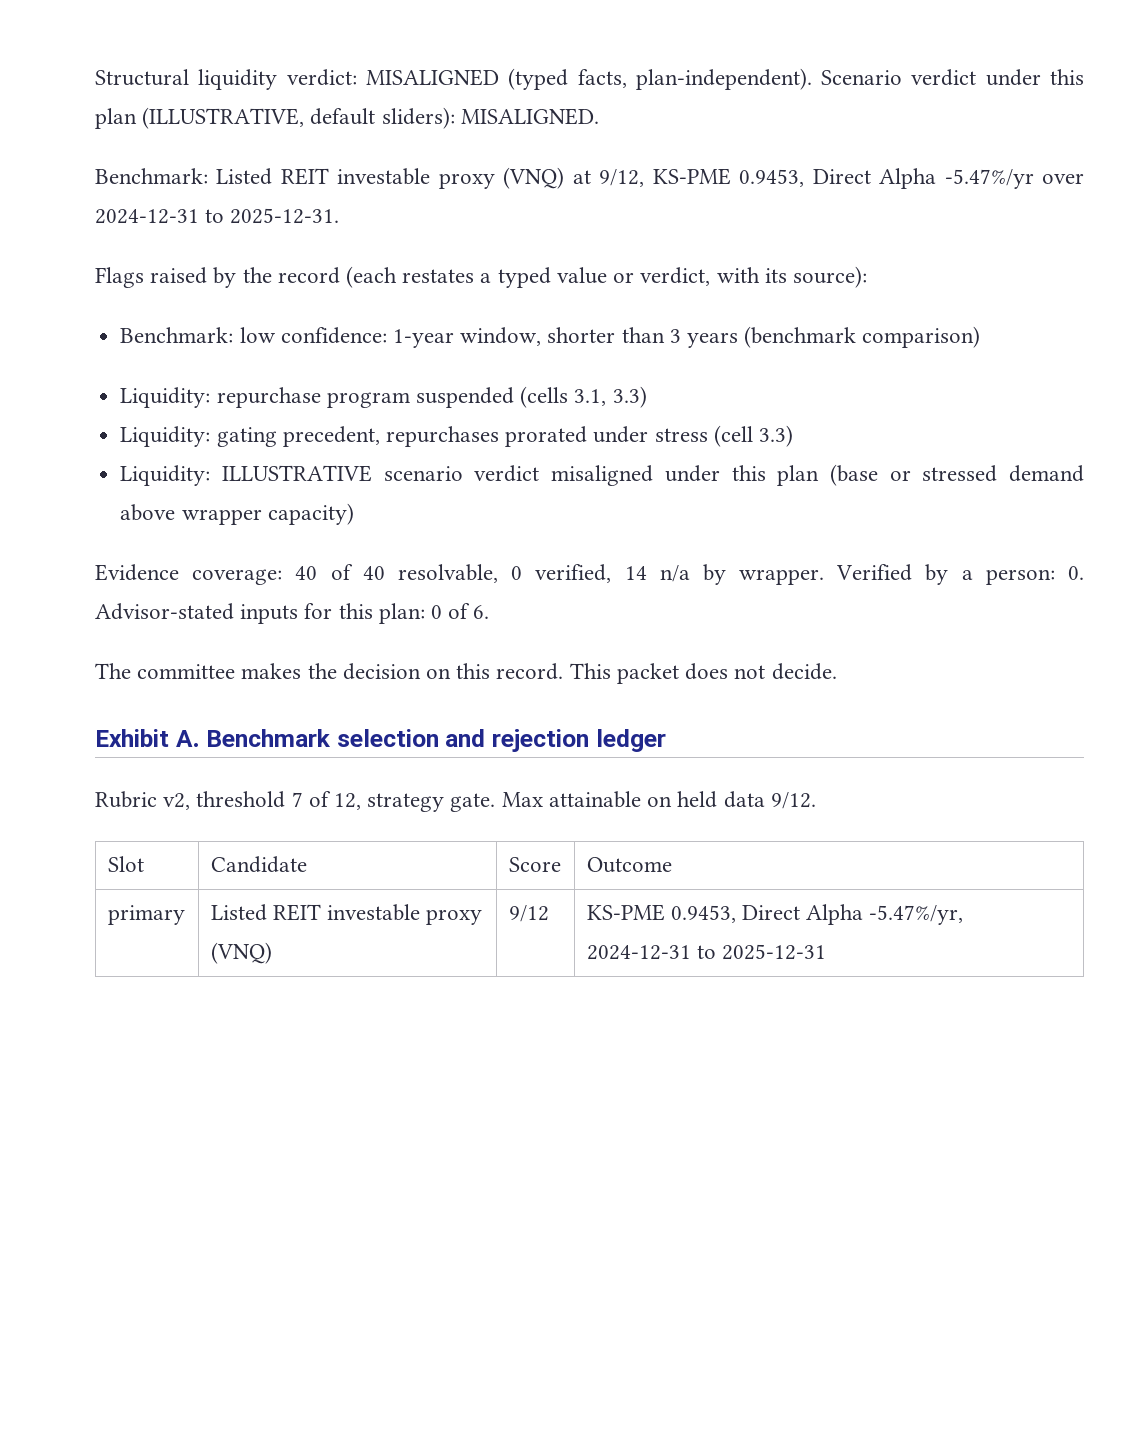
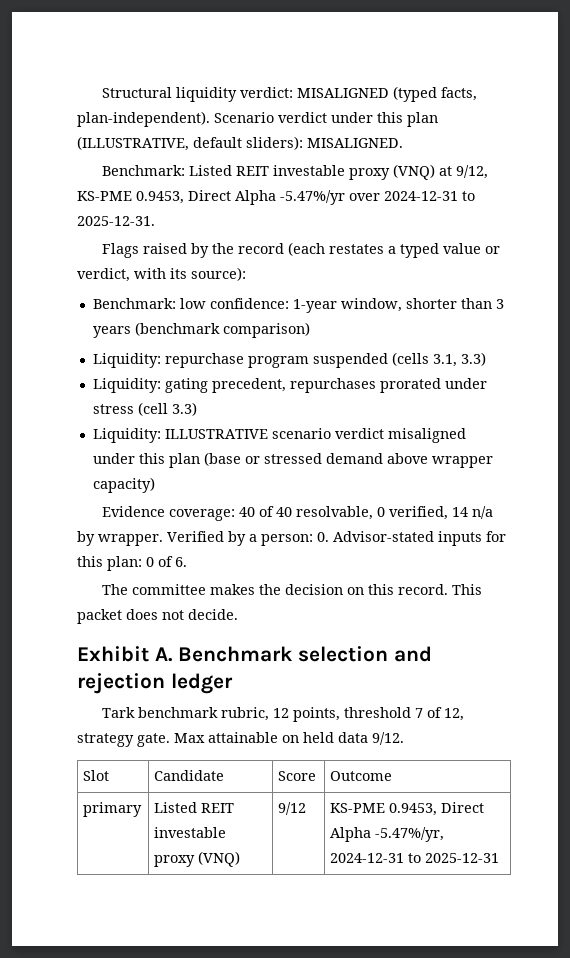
- Rubric v2, threshold 7 of 12, strategy gate.
+ Tark benchmark rubric, 12 points, threshold 7 of 12, strategy gate.

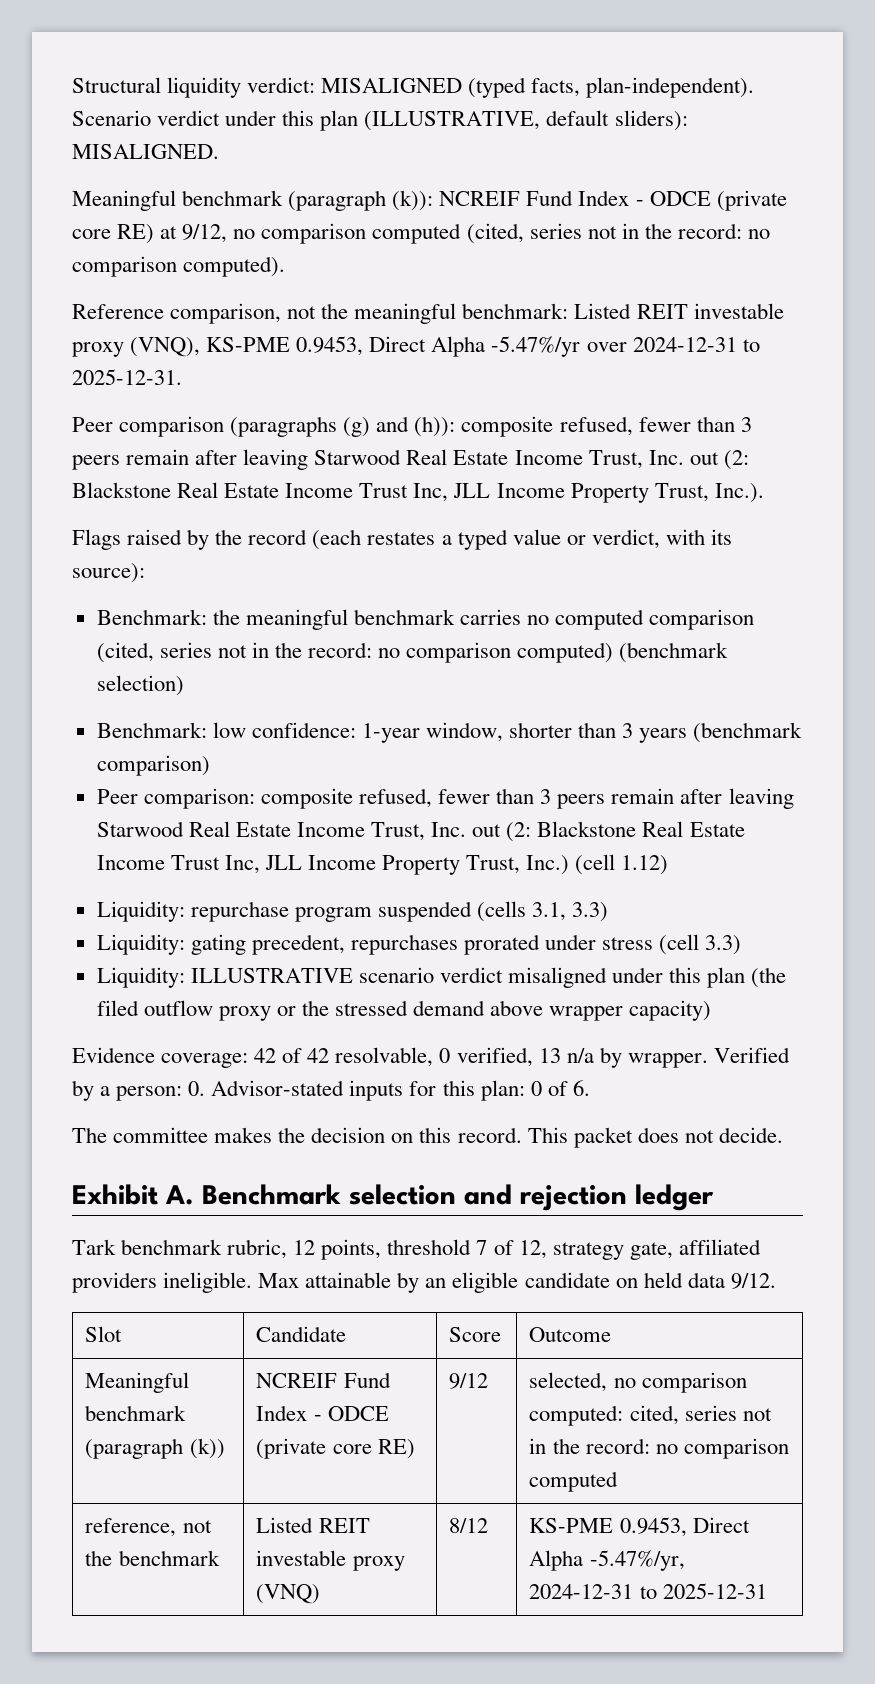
- Benchmark: Listed REIT investable proxy (VNQ) at 9/12, KS-PME 0.9453, Direct Alpha -5.47%/yr over 2024-12-31 to 2025-12-31.
+ Meaningful benchmark (paragraph (k)): NCREIF Fund Index - ODCE (private core RE) at 9/12, no comparison computed (cited, series not in the record: no comparison computed).
+ Reference comparison, not the meaningful benchmark: Listed REIT investable proxy (VNQ), KS-PME 0.9453, Direct Alpha -5.47%/yr over 2024-12-31 to 2025-12-31.
+ Peer comparison (paragraphs (g) and (h)): composite refused, fewer than 3 peers remain after leaving Starwood Real Estate Income Trust, Inc. out (2: Blackstone Real Estate Income Trust Inc, JLL Income Property Trust, Inc.).
+ Benchmark: the meaningful benchmark carries no computed comparison (cited, series not in the record: no comparison computed) (benchmark selection)
+ Peer comparison: composite refused, fewer than 3 peers remain after leaving Starwood Real Estate Income Trust, Inc. out (2: Blackstone Real Estate Income Trust Inc, JLL Income Property Trust, Inc.) (cell 1.12)
- Liquidity: ILLUSTRATIVE scenario verdict misaligned under this plan (base or stressed demand above wrapper capacity)
+ Liquidity: ILLUSTRATIVE scenario verdict misaligned under this plan (the filed outflow proxy or the stressed demand above wrapper capacity)
- Evidence coverage: 40 of 40 resolvable, 0 verified, 14 n/a by wrapper.
+ Evidence coverage: 42 of 42 resolvable, 0 verified, 13 n/a by wrapper.
- Tark benchmark rubric, 12 points, threshold 7 of 12, strategy gate. Max attainable on held data 9/12.
+ Tark benchmark rubric, 12 points, threshold 7 of 12, strategy gate, affiliated providers ineligible. Max attainable by an eligible candidate on held data 9/12.
- primary | Listed REIT investable proxy (VNQ) | 9/12 | KS-PME 0.9453, Direct Alpha -5.47%/yr, 2024-12-31 to 2025-12-31
+ Meaningful benchmark (paragraph (k)) | NCREIF Fund Index - ODCE (private core RE) | 9/12 | selected, no comparison computed: cited, series not in the record: no comparison computed
+ reference, not the benchmark | Listed REIT investable proxy (VNQ) | 8/12 | KS-PME 0.9453, Direct Alpha -5.47%/yr, 2024-12-31 to 2025-12-31

